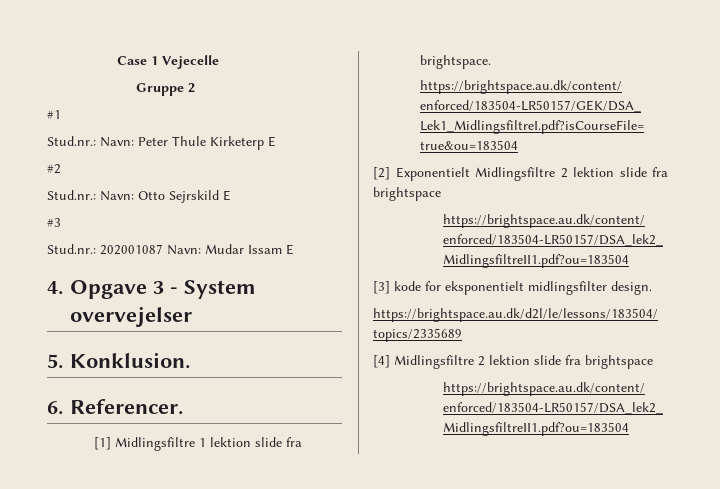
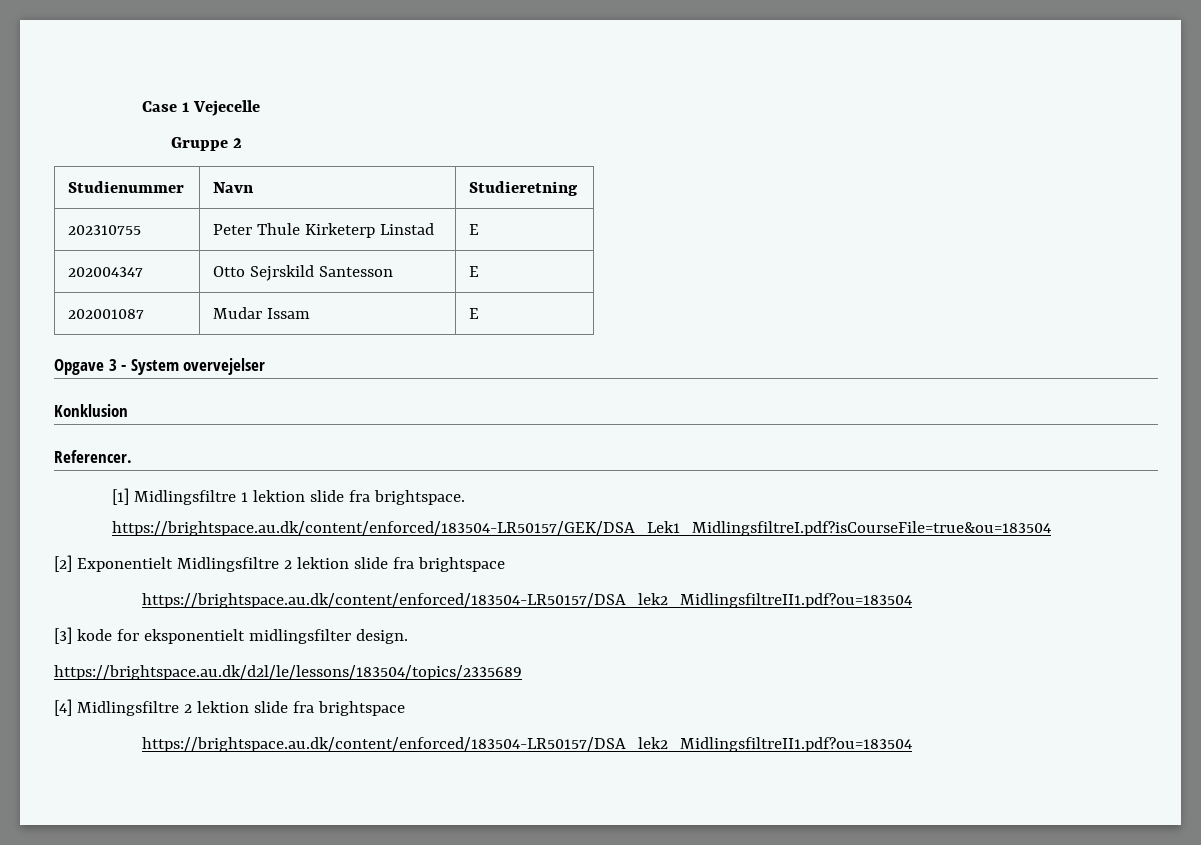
- #1
- Stud.nr.: Navn: Peter Thule Kirketerp E
- #2
- Stud.nr.: Navn: Otto Sejrskild E
- #3
- Stud.nr.: 202001087 Navn: Mudar Issam E
- 4. Opgave 3 - System overvejelser
+ Studienummer | Navn | Studieretning
+ 202310755 | Peter Thule Kirketerp Linstad | E
+ 202004347 | Otto Sejrskild Santesson | E
+ 202001087 | Mudar Issam | E
+ Opgave 3 - System overvejelser
- 5. Konklusion.
- 6. Referencer.
+ Konklusion
+ Referencer.

